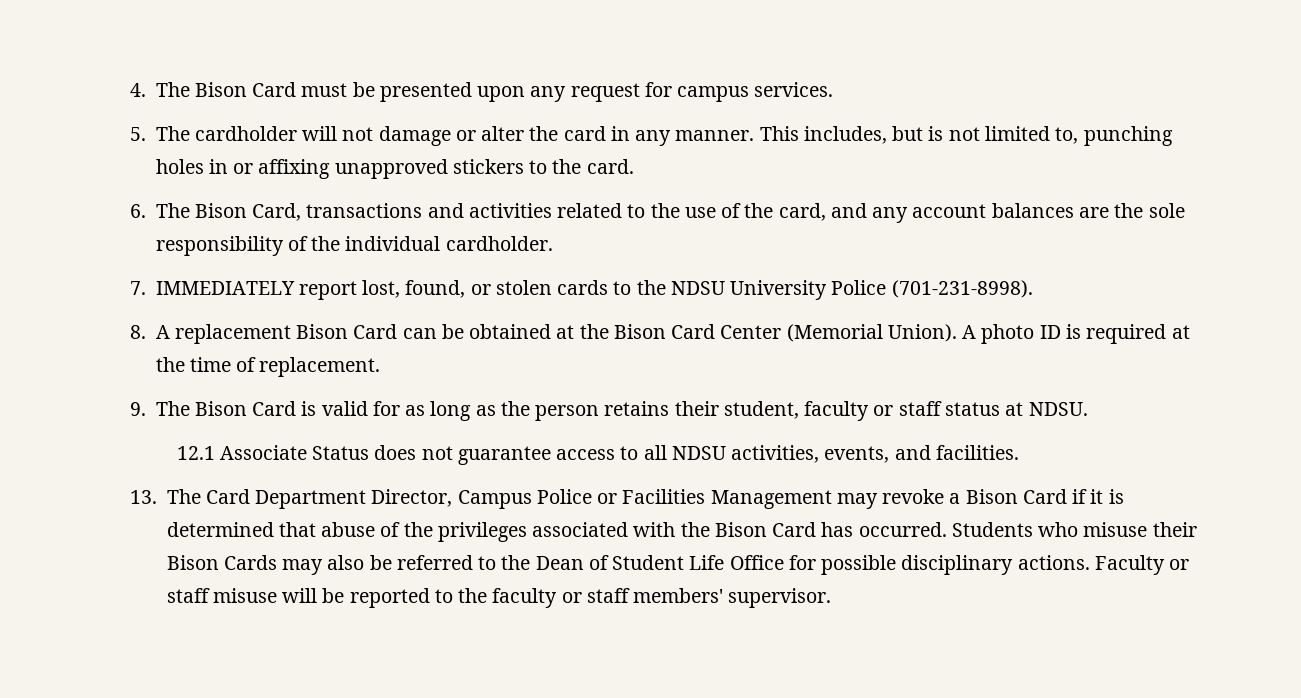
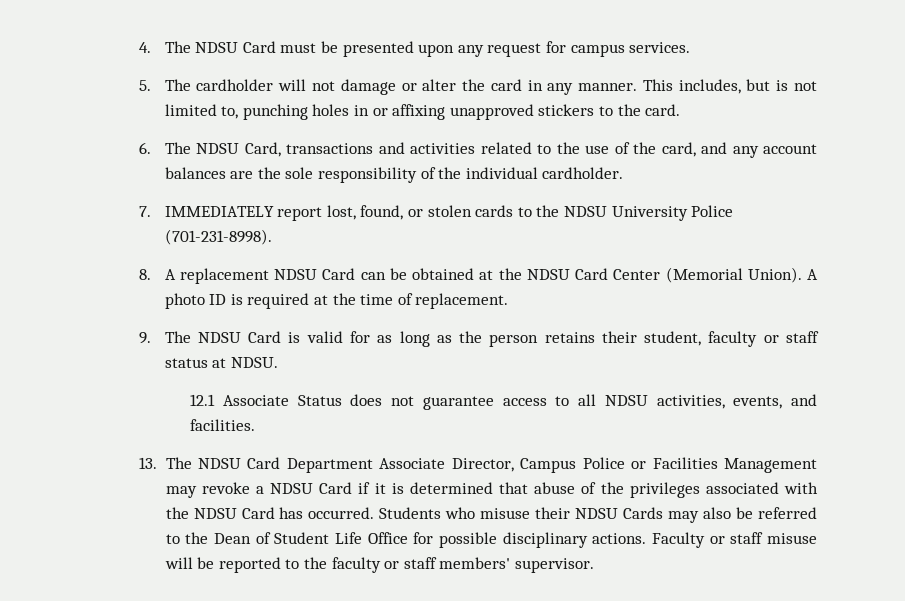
- 4. The Bison Card must be presented upon any request for campus services.
+ 4. The NDSU Card must be presented upon any request for campus services.
- 6. The Bison Card, transactions and activities related to the use of the card, and any account balances are the sole responsibility of the individual cardholder.
+ 6. The NDSU Card, transactions and activities related to the use of the card, and any account balances are the sole responsibility of the individual cardholder.
- 8. A replacement Bison Card can be obtained at the Bison Card Center (Memorial Union).
+ 8. A replacement NDSU Card can be obtained at the NDSU Card Center (Memorial Union).
- 9. The Bison Card is valid for as long as the person retains their student, faculty or staff status at NDSU.
+ 9. The NDSU Card is valid for as long as the person retains their student, faculty or staff status at NDSU.
- 13. The Card Department Director, Campus Police or Facilities Management may revoke a Bison Card if it is determined that abuse of the privileges associated with the Bison Card has occurred.
+ 13. The NDSU Card Department Associate Director, Campus Police or Facilities Management may revoke a NDSU Card if it is determined that abuse of the privileges associated with the NDSU Card has occurred.
- Students who misuse their Bison Cards may also be referred to the Dean of Student Life Office for possible disciplinary actions.
+ Students who misuse their NDSU Cards may also be referred to the Dean of Student Life Office for possible disciplinary actions.

